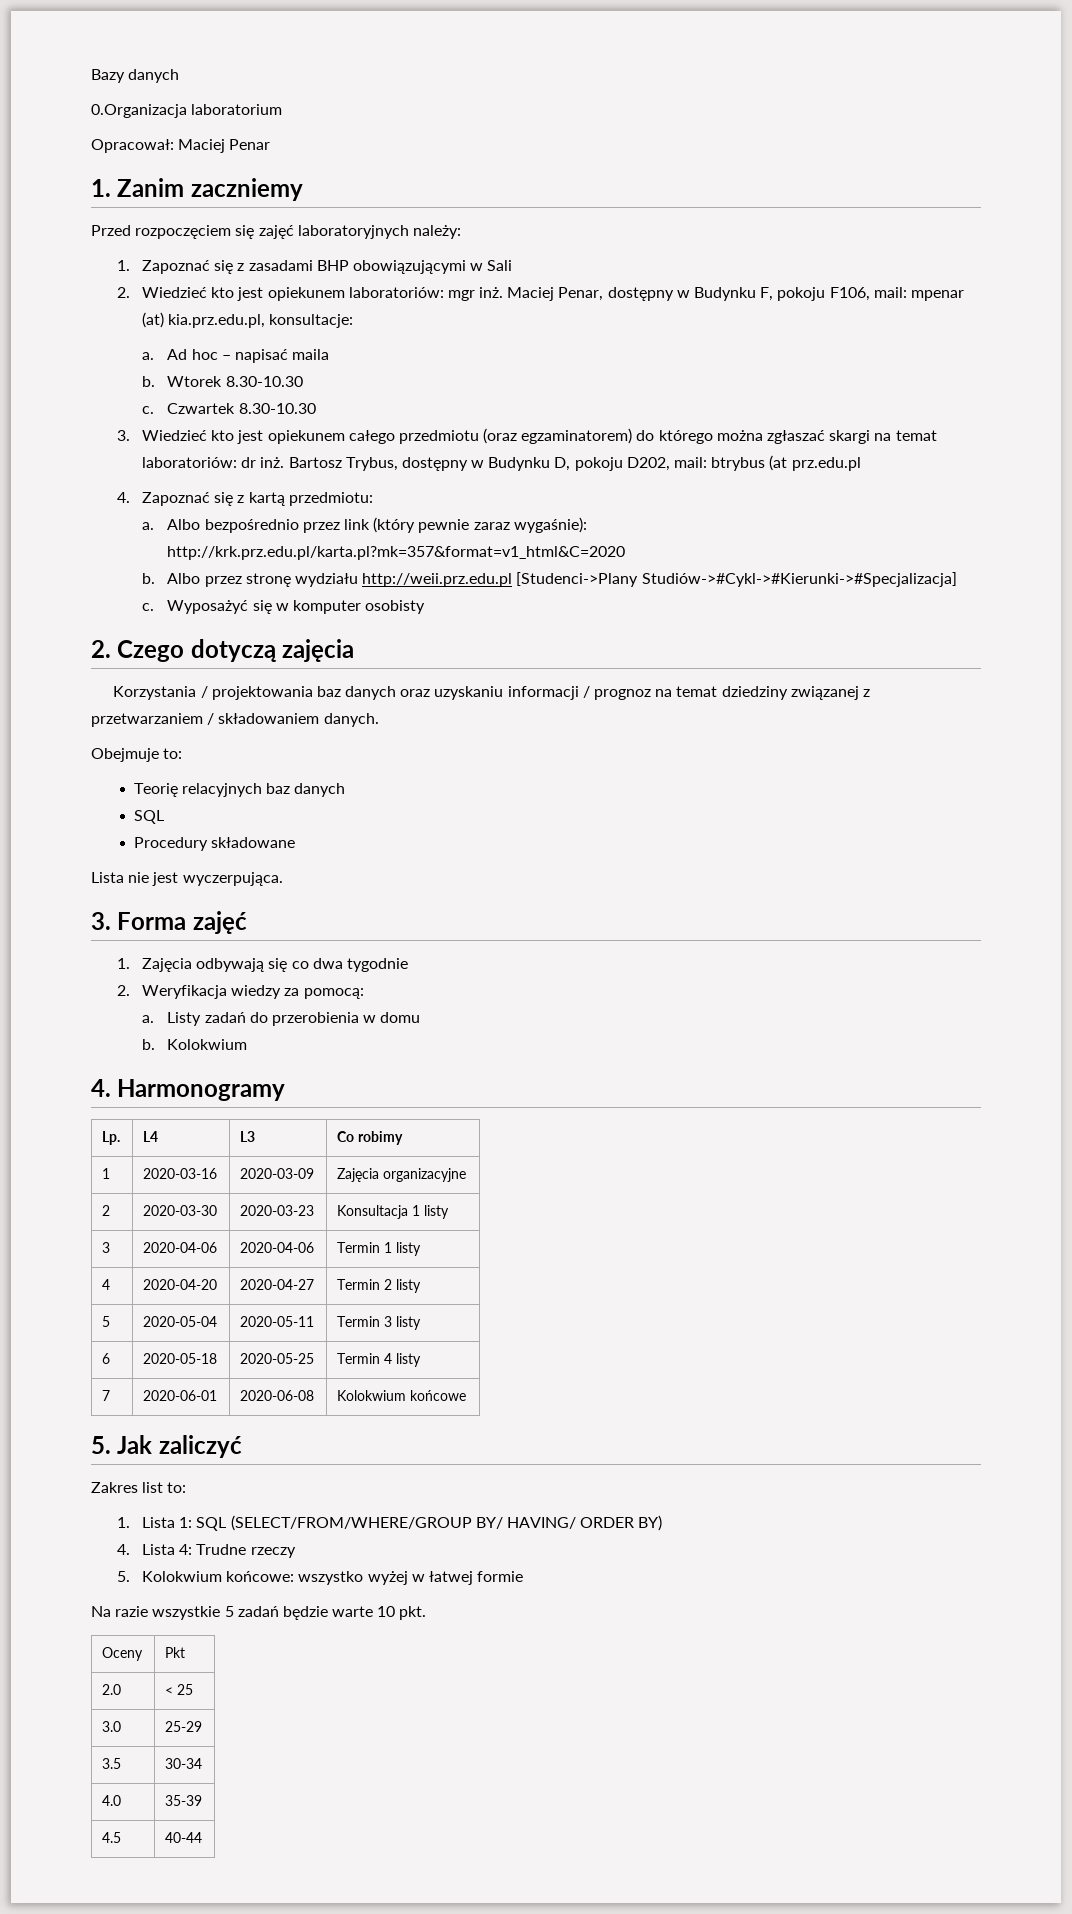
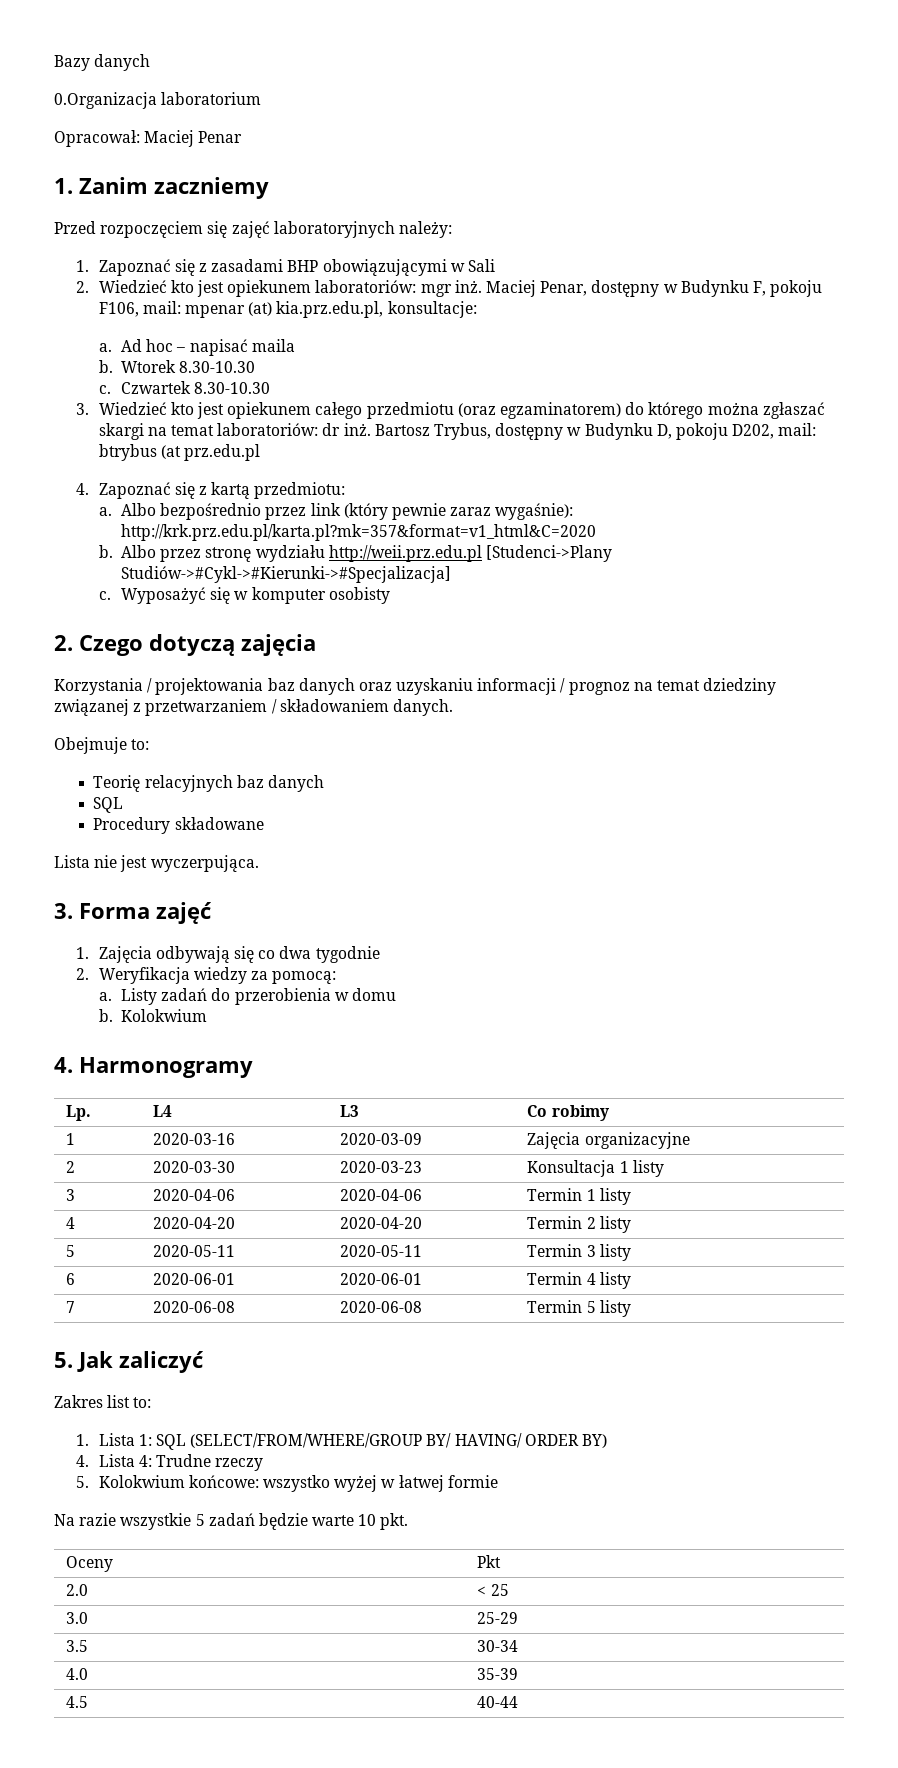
- 4 | 2020-04-20 | 2020-04-27 | Termin 2 listy
+ 4 | 2020-04-20 | 2020-04-20 | Termin 2 listy
- 5 | 2020-05-04 | 2020-05-11 | Termin 3 listy
+ 5 | 2020-05-11 | 2020-05-11 | Termin 3 listy
- 6 | 2020-05-18 | 2020-05-25 | Termin 4 listy
+ 6 | 2020-06-01 | 2020-06-01 | Termin 4 listy
- 7 | 2020-06-01 | 2020-06-08 | Kolokwium końcowe
+ 7 | 2020-06-08 | 2020-06-08 | Termin 5 listy

